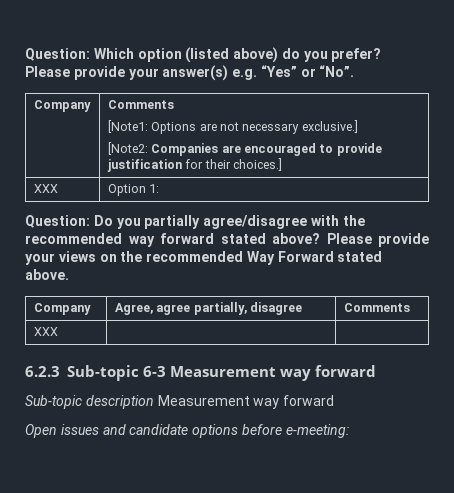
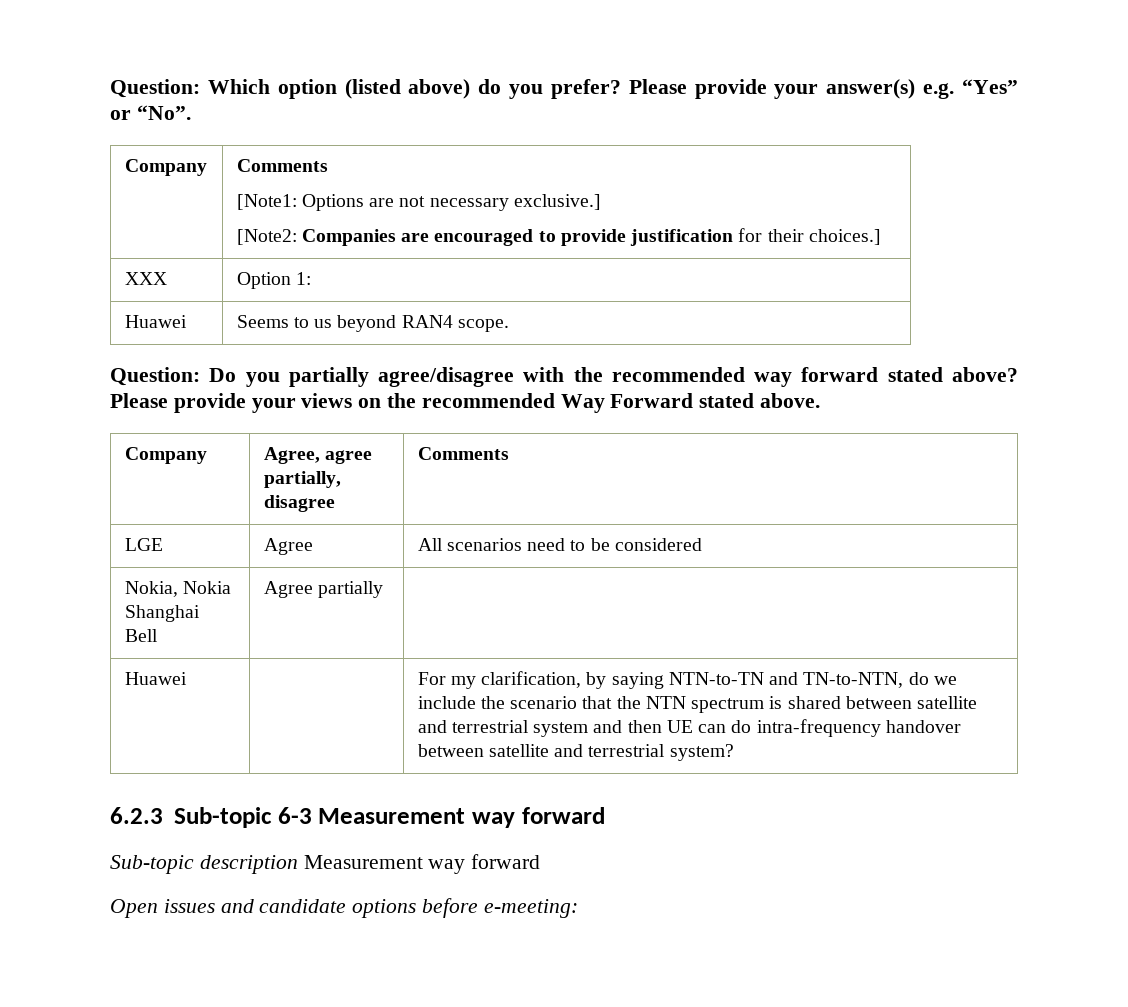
+ Huawei | Seems to us beyond RAN4 scope.
- XXX | |
+ LGE | Agree | All scenarios need to be considered
+ Nokia, Nokia Shanghai Bell | Agree partially |
+ Huawei | | For my clarification, by saying NTN-to-TN and TN-to-NTN, do we include the scenario that the NTN spectrum is shared between satellite and terrestrial system and then UE can do intra-frequency handover between satellite and terrestrial system?

